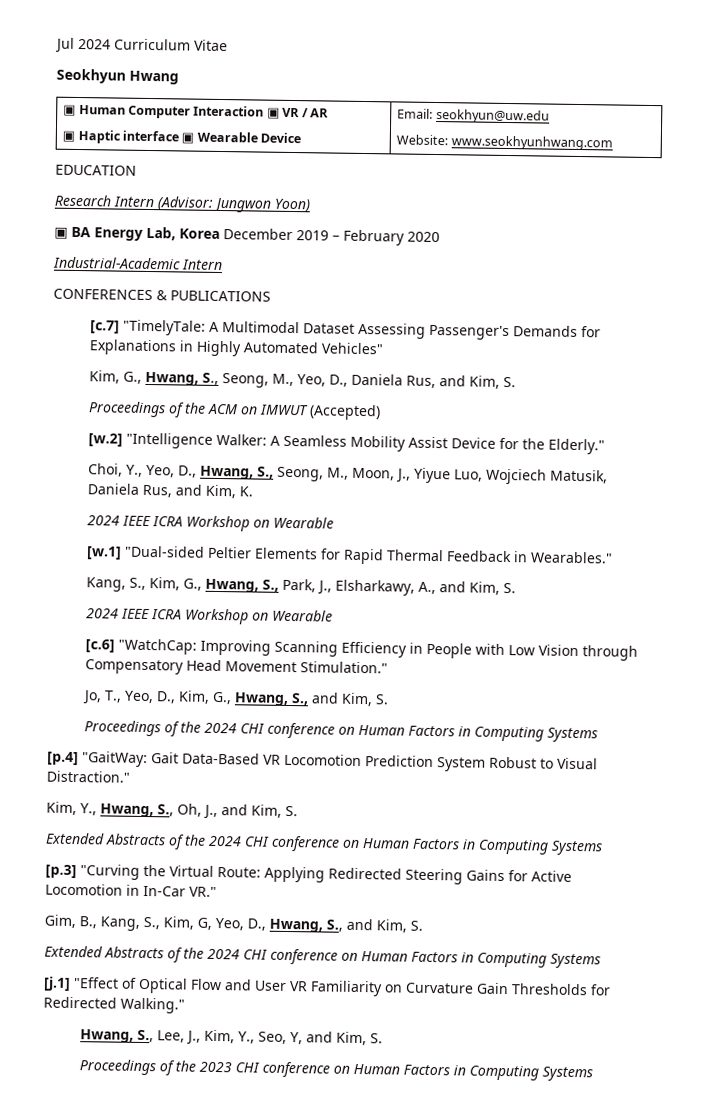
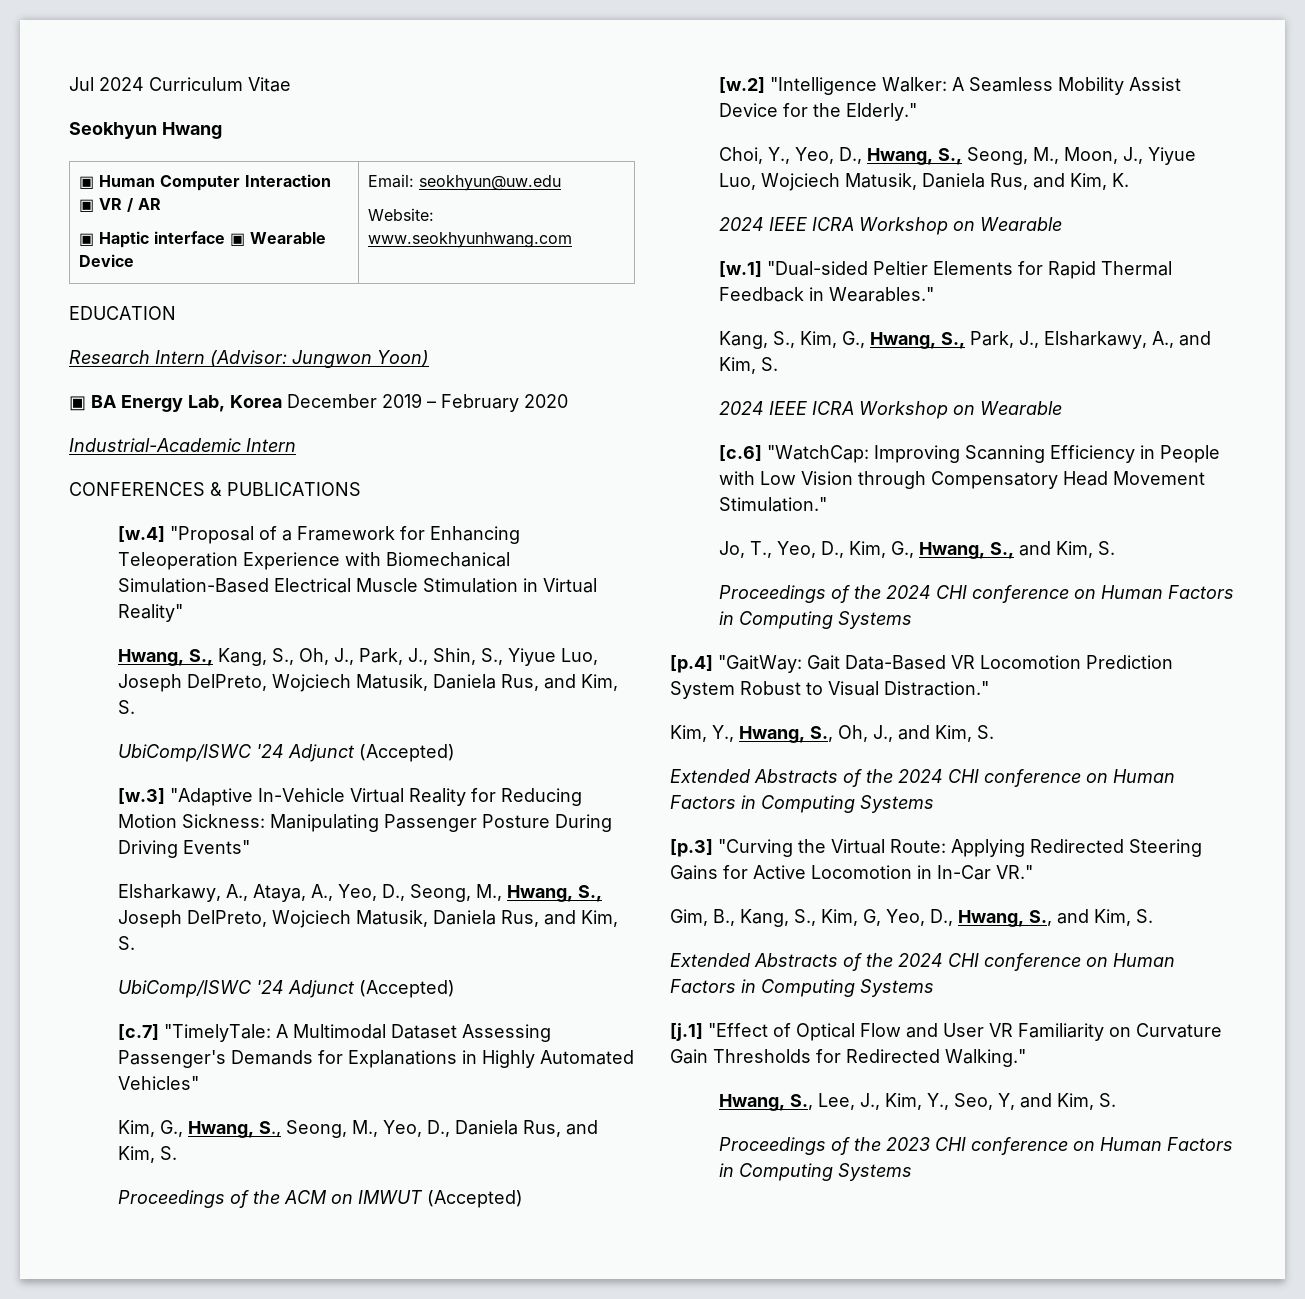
+ [w.4] "Proposal of a Framework for Enhancing Teleoperation Experience with Biomechanical Simulation-Based Electrical Muscle Stimulation in Virtual Reality"
+ Hwang, S., Kang, S., Oh, J., Park, J., Shin, S., Yiyue Luo, Joseph DelPreto, Wojciech Matusik, Daniela Rus, and Kim, S.
+ UbiComp/ISWC '24 Adjunct (Accepted)
+ [w.3] "Adaptive In-Vehicle Virtual Reality for Reducing Motion Sickness: Manipulating Passenger Posture During Driving Events"
+ Elsharkawy, A., Ataya, A., Yeo, D., Seong, M., Hwang, S., Joseph DelPreto, Wojciech Matusik, Daniela Rus, and Kim, S.
+ UbiComp/ISWC '24 Adjunct (Accepted)

